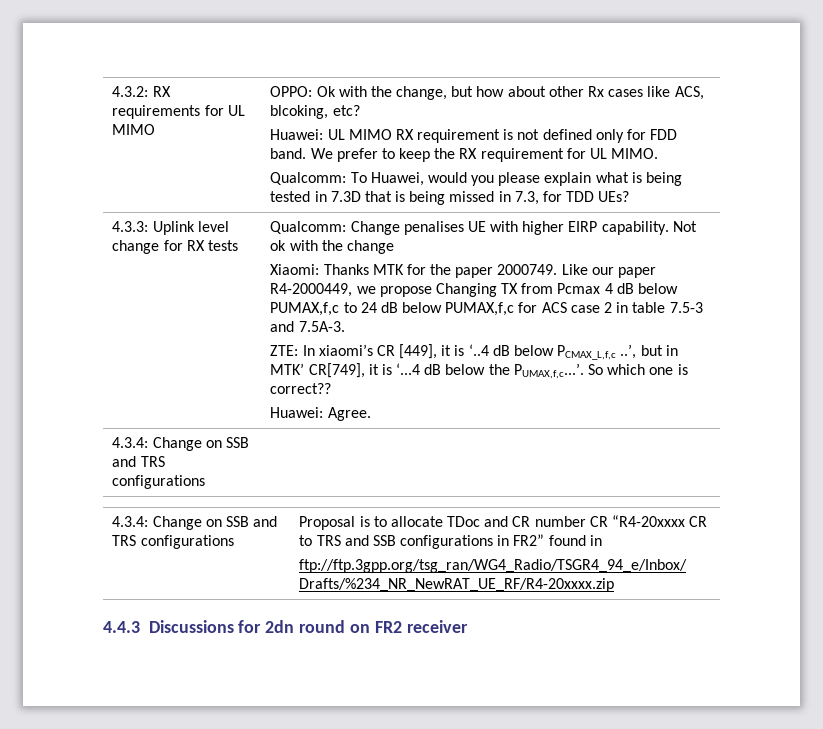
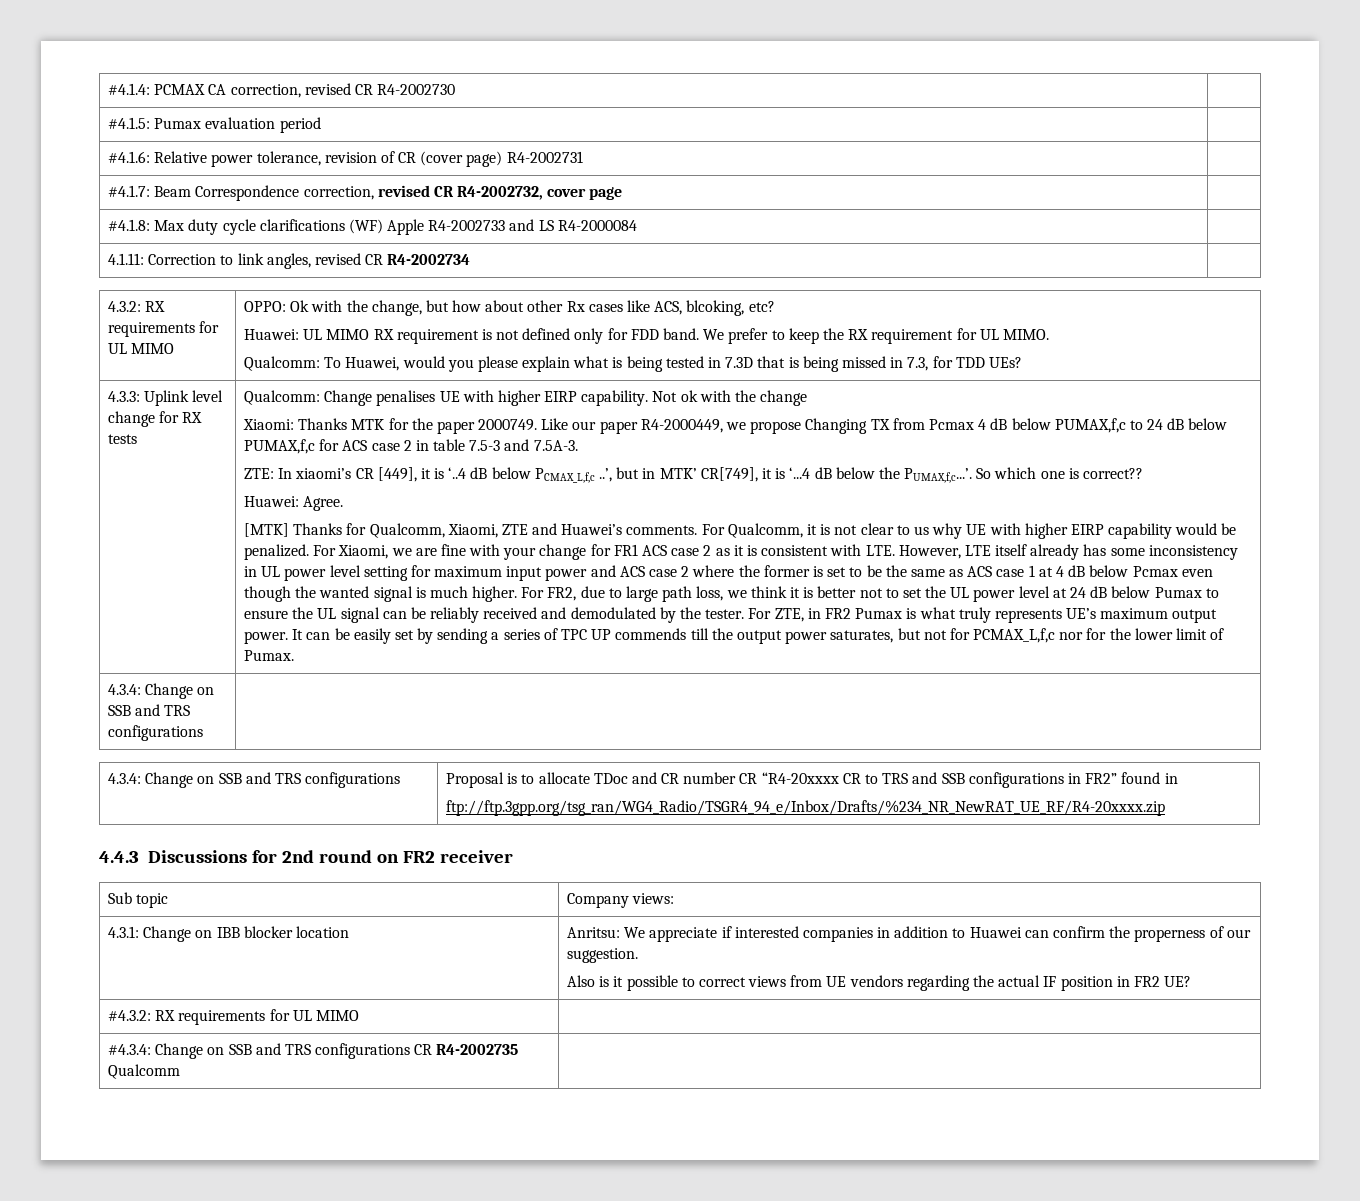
+ #4.1.4: PCMAX CA correction, revised CR R4-2002730 |
+ #4.1.5: Pumax evaluation period |
+ #4.1.6: Relative power tolerance, revision of CR (cover page) R4-2002731 |
+ #4.1.7: Beam Correspondence correction, revised CR R4-2002732, cover page |
+ #4.1.8: Max duty cycle clarifications (WF) Apple R4-2002733 and LS R4-2000084 |
+ 4.1.11: Correction to link angles, revised CR R4-2002734 |
+ [MTK] Thanks for Qualcomm, Xiaomi, ZTE and Huawei’s comments. For Qualcomm, it is not clear to us why UE with higher EIRP capability would be penalized. For Xiaomi, we are fine with your change for FR1 ACS case 2 as it is consistent with LTE. However, LTE itself already has some inconsistency in UL power level setting for maximum input power and ACS case 2 where the former is set to be the same as ACS case 1 at 4 dB below Pcmax even though the wanted signal is much higher. For FR2, due to large path loss, we think it is better not to set the UL power level at 24 dB below Pumax to ensure the UL signal can be reliably received and demodulated by the tester. For ZTE, in FR2 Pumax is what truly represents UE’s maximum output power. It can be easily set by sending a series of TPC UP commends till the output power saturates, but not for PCMAX_L,f,c nor for the lower limit of Pumax.
- 4.4.3 Discussions for 2dn round on FR2 receiver
+ 4.4.3 Discussions for 2nd round on FR2 receiver
+ Sub topic | Company views:
+ 4.3.1: Change on IBB blocker location | Anritsu: We appreciate if interested companies in addition to Huawei can confirm the properness of our suggestion.
+ Also is it possible to correct views from UE vendors regarding the actual IF position in FR2 UE?
+ #4.3.2: RX requirements for UL MIMO |
+ #4.3.4: Change on SSB and TRS configurations CR R4-2002735 Qualcomm |

